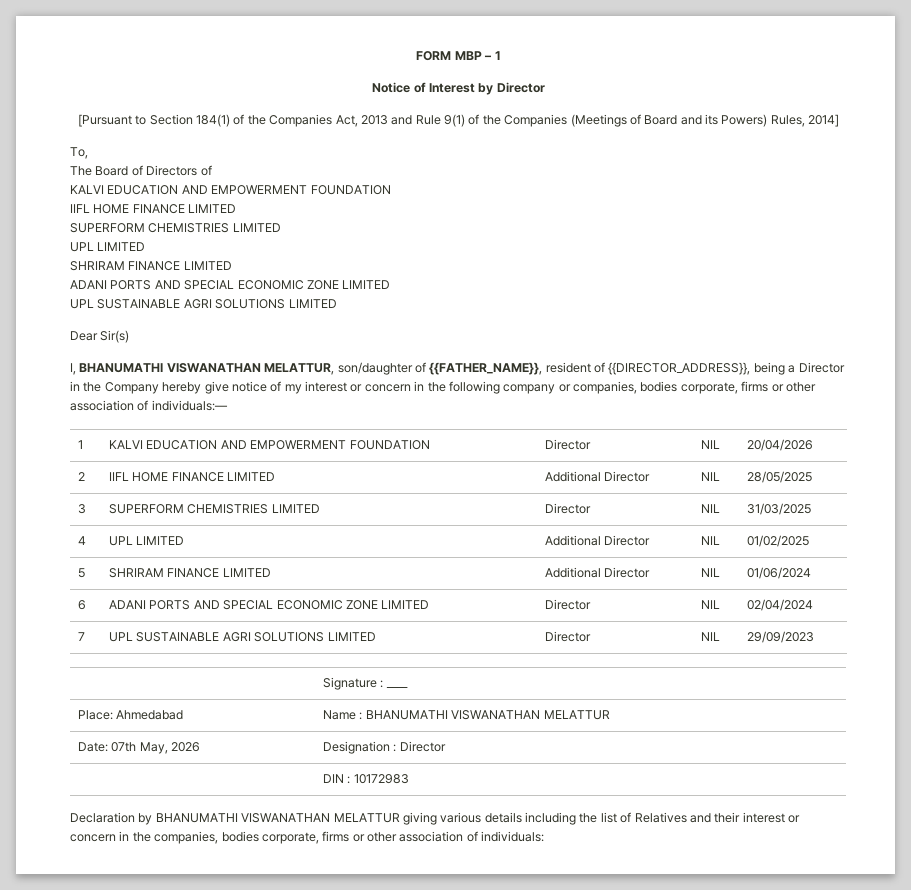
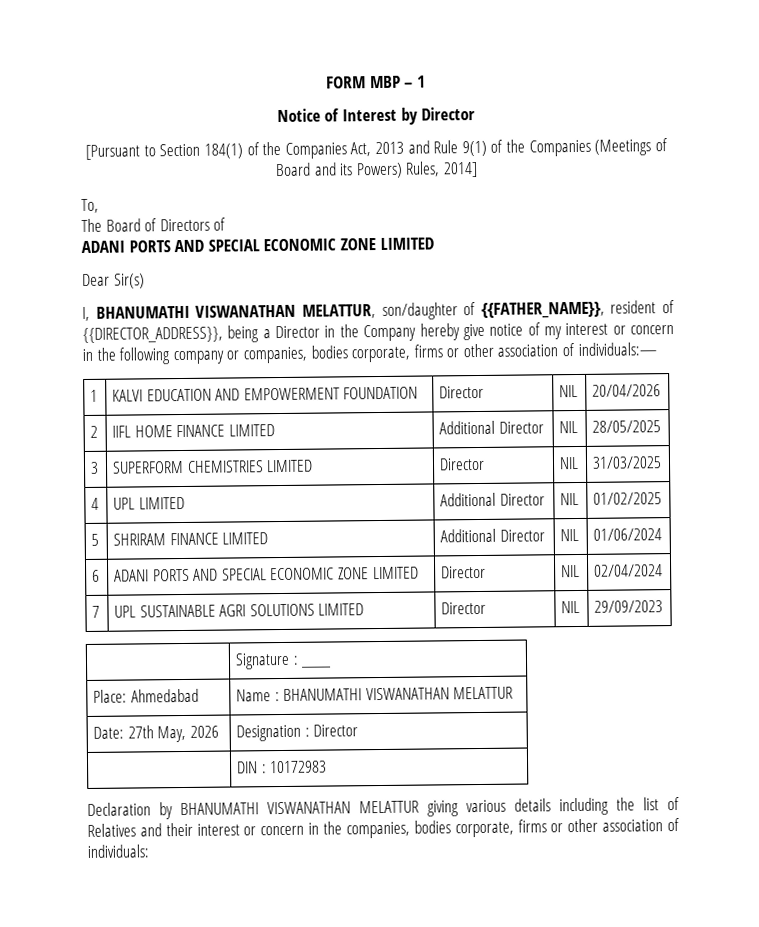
  The Board of Directors of
- KALVI EDUCATION AND EMPOWERMENT FOUNDATION
- IIFL HOME FINANCE LIMITED
- SUPERFORM CHEMISTRIES LIMITED
- UPL LIMITED
- SHRIRAM FINANCE LIMITED
  ADANI PORTS AND SPECIAL ECONOMIC ZONE LIMITED
- UPL SUSTAINABLE AGRI SOLUTIONS LIMITED
- Date: 07th May, 2026 | Designation : Director
+ Date: 27th May, 2026 | Designation : Director

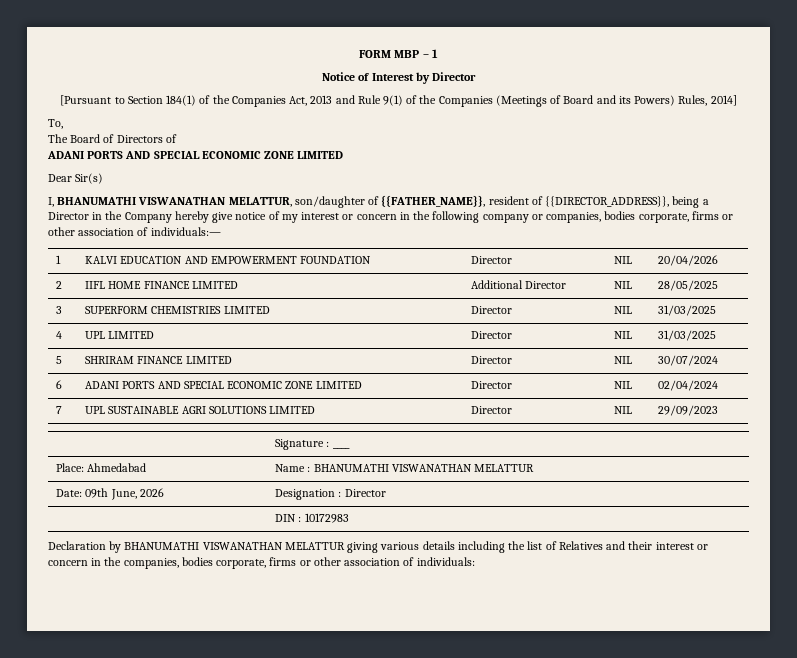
- 4 | UPL LIMITED | Additional Director | NIL | 01/02/2025
+ 4 | UPL LIMITED | Director | NIL | 31/03/2025
- 5 | SHRIRAM FINANCE LIMITED | Additional Director | NIL | 01/06/2024
+ 5 | SHRIRAM FINANCE LIMITED | Director | NIL | 30/07/2024
- Date: 27th May, 2026 | Designation : Director
+ Date: 09th June, 2026 | Designation : Director

